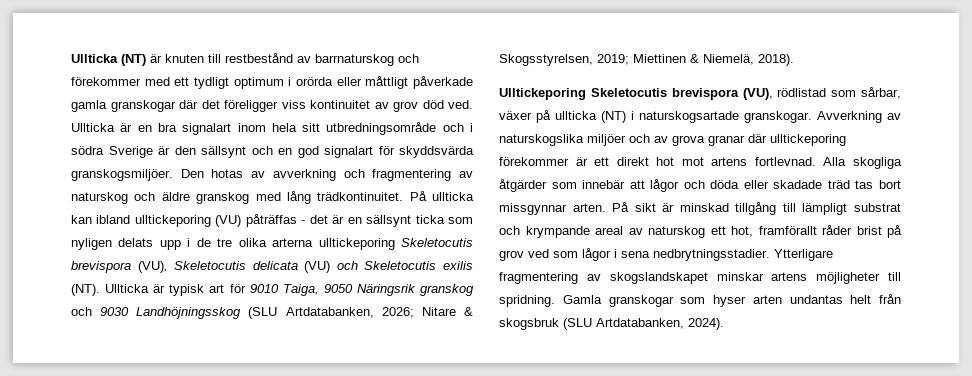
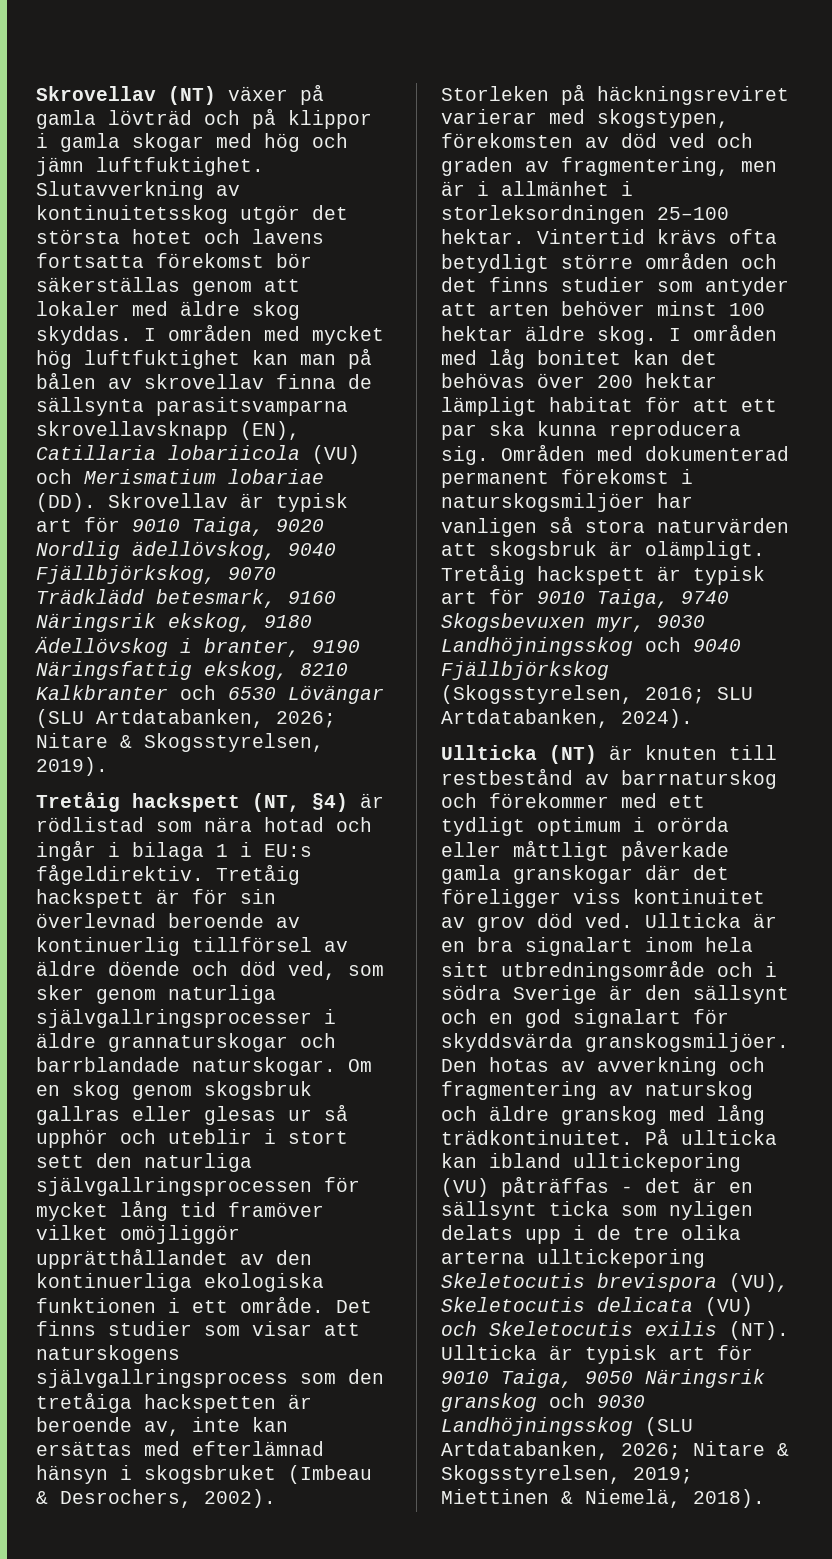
+ Skrovellav (NT) växer på gamla lövträd och på klippor i gamla skogar med hög och jämn luftfuktighet. Slutavverkning av kontinuitetsskog utgör det största hotet och lavens fortsatta förekomst bör säkerställas genom att lokaler med äldre skog skyddas. I områden med mycket hög luftfuktighet kan man på bålen av skrovellav finna de sällsynta parasitsvamparna skrovellavsknapp (EN), Catillaria lobariicola (VU) och Merismatium lobariae (DD). Skrovellav är typisk art för 9010 Taiga, 9020 Nordlig ädellövskog, 9040 Fjällbjörkskog, 9070 Trädklädd betesmark, 9160 Näringsrik ekskog, 9180 Ädellövskog i branter, 9190 Näringsfattig ekskog, 8210 Kalkbranter och 6530 Lövängar (SLU Artdatabanken, 2026; Nitare & Skogsstyrelsen, 2019).
+ Tretåig hackspett (NT, §4) är rödlistad som nära hotad och ingår i bilaga 1 i EU:s fågeldirektiv. Tretåig hackspett är för sin överlevnad beroende av kontinuerlig tillförsel av äldre döende och död ved, som sker genom naturliga självgallringsprocesser i äldre grannaturskogar och barrblandade naturskogar. Om en skog genom skogsbruk gallras eller glesas ur så upphör och uteblir i stort sett den naturliga självgallringsprocessen för mycket lång tid framöver vilket omöjliggör upprätthållandet av den kontinuerliga ekologiska funktionen i ett område. Det finns studier som visar att naturskogens självgallringsprocess som den tretåiga hackspetten är beroende av, inte kan ersättas med efterlämnad hänsyn i skogsbruket (Imbeau & Desrochers, 2002). Storleken på häckningsreviret varierar med skogstypen, förekomsten av död ved och graden av fragmentering, men är i allmänhet i storleksordningen 25–100 hektar. Vintertid krävs ofta betydligt större områden och det finns studier som antyder att arten behöver minst 100 hektar äldre skog. I områden med låg bonitet kan det behövas över 200 hektar lämpligt habitat för att ett par ska kunna reproducera sig. Områden med dokumenterad permanent förekomst i naturskogsmiljöer har vanligen så stora naturvärden att skogsbruk är olämpligt. Tretåig hackspett är typisk art för 9010 Taiga, 9740 Skogsbevuxen myr, 9030 Landhöjningsskog och 9040 Fjällbjörkskog (Skogsstyrelsen, 2016; SLU Artdatabanken, 2024).
- Ulltickeporing Skeletocutis brevispora (VU), rödlistad som sårbar, växer på ullticka (NT) i naturskogsartade granskogar. Avverkning av naturskogslika miljöer och av grova granar där ulltickeporing förekommer är ett direkt hot mot artens fortlevnad. Alla skogliga åtgärder som innebär att lågor och döda eller skadade träd tas bort missgynnar arten. På sikt är minskad tillgång till lämpligt substrat och krympande areal av naturskog ett hot, framförallt råder brist på grov ved som lågor i sena nedbrytningsstadier. Ytterligare fragmentering av skogslandskapet minskar artens möjligheter till spridning. Gamla granskogar som hyser arten undantas helt från skogsbruk (SLU Artdatabanken, 2024).

